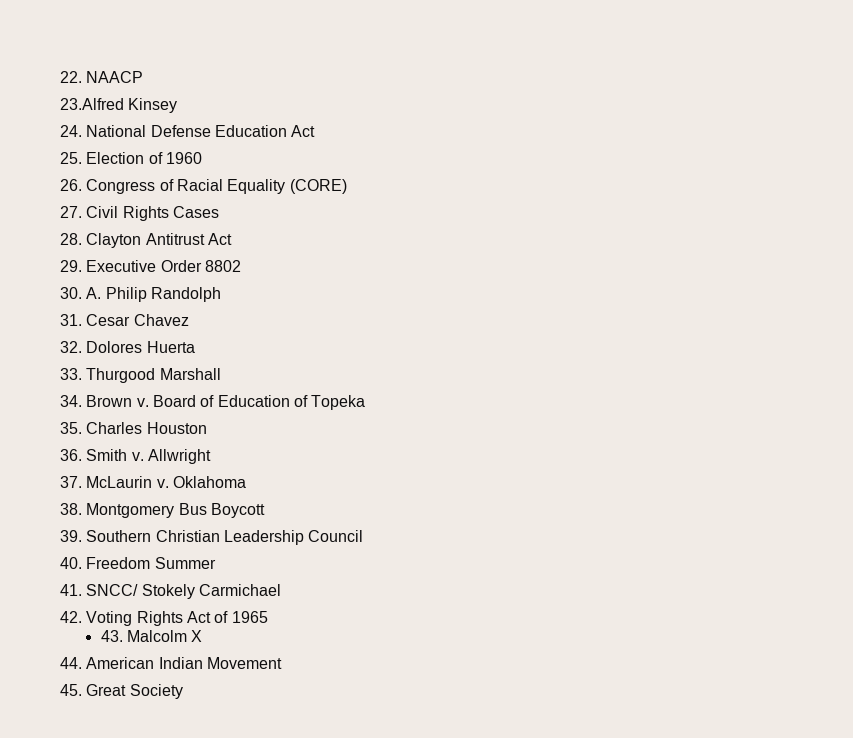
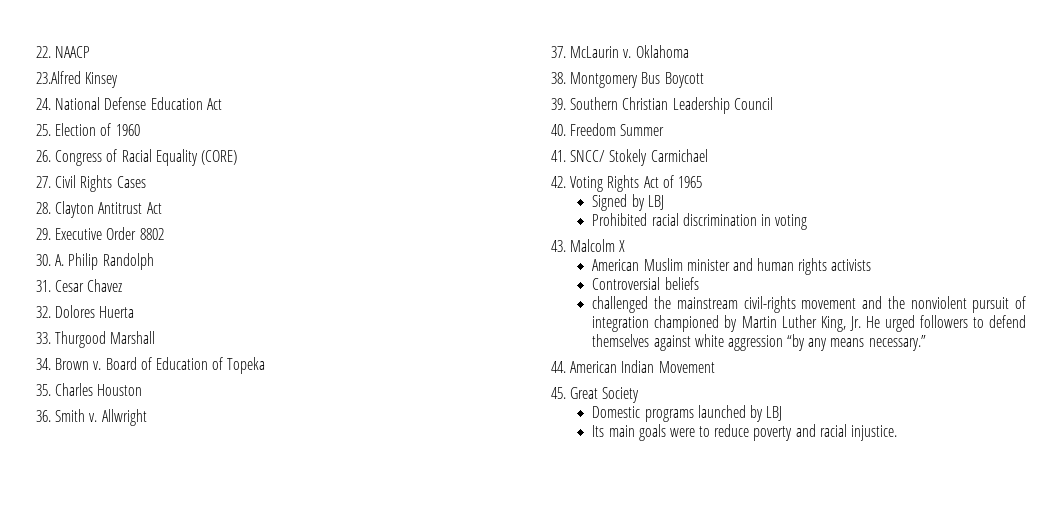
+ Signed by LBJ
+ Prohibited racial discrimination in voting
  43. Malcolm X
+ American Muslim minister and human rights activists
+ Controversial beliefs
+ challenged the mainstream civil-rights movement and the nonviolent pursuit of integration championed by Martin Luther King, Jr. He urged followers to defend themselves against white aggression “by any means necessary.”
+ Domestic programs launched by LBJ
+ Its main goals were to reduce poverty and racial injustice.

